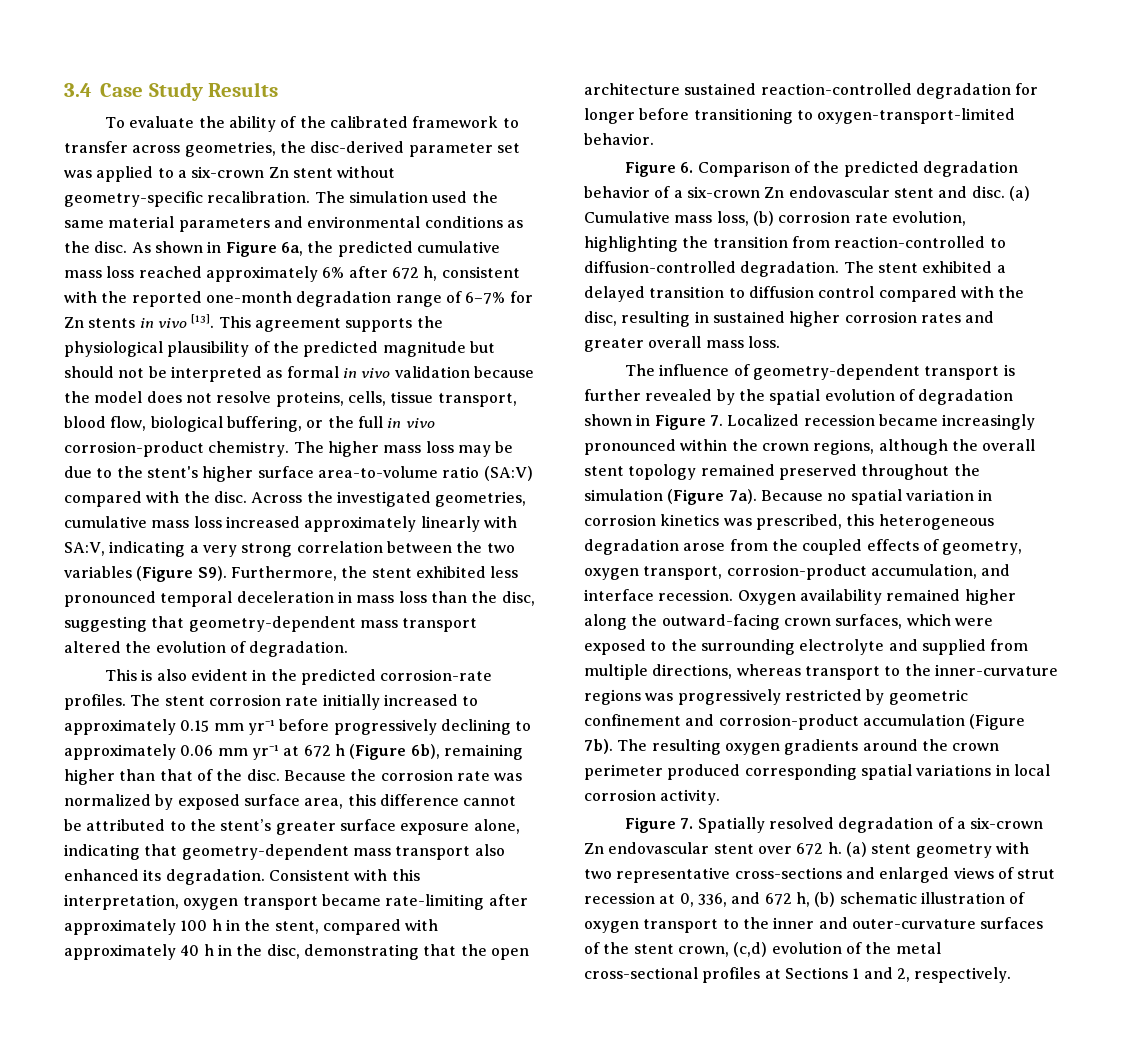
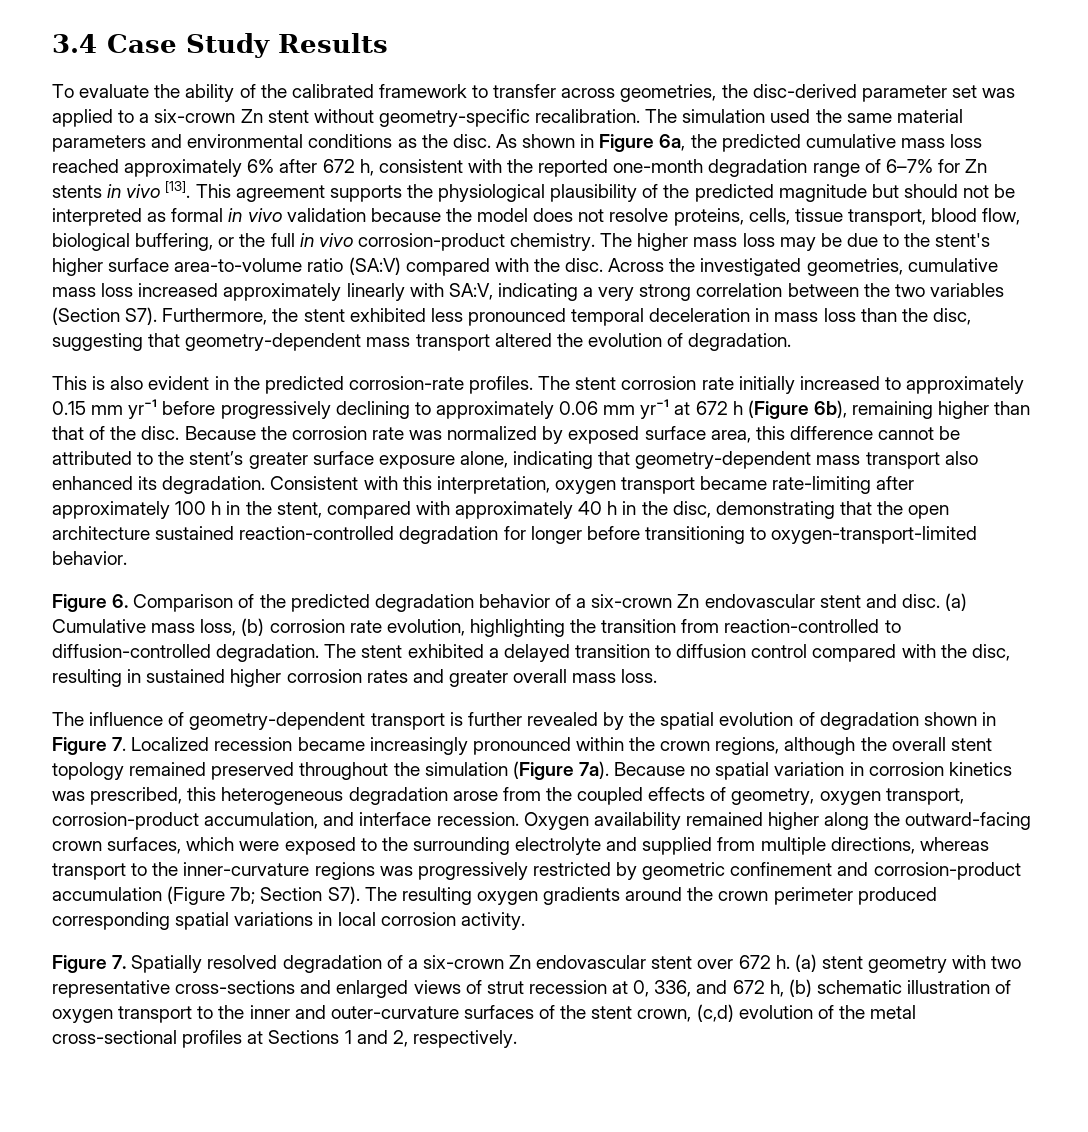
- Across the investigated geometries, cumulative mass loss increased approximately linearly with SA:V, indicating a very strong correlation between the two variables (Figure S9). Furthermore, the stent exhibited less pronounced temporal deceleration in mass loss than the disc, suggesting that geometry-dependent mass transport altered the evolution of degradation.
+ Across the investigated geometries, cumulative mass loss increased approximately linearly with SA:V, indicating a very strong correlation between the two variables (Section S7). Furthermore, the stent exhibited less pronounced temporal deceleration in mass loss than the disc, suggesting that geometry-dependent mass transport altered the evolution of degradation.
- Oxygen availability remained higher along the outward-facing crown surfaces, which were exposed to the surrounding electrolyte and supplied from multiple directions, whereas transport to the inner-curvature regions was progressively restricted by geometric confinement and corrosion-product accumulation (Figure 7b). The resulting oxygen gradients around the crown perimeter produced corresponding spatial variations in local corrosion activity.
+ Oxygen availability remained higher along the outward-facing crown surfaces, which were exposed to the surrounding electrolyte and supplied from multiple directions, whereas transport to the inner-curvature regions was progressively restricted by geometric confinement and corrosion-product accumulation (Figure 7b; Section S7). The resulting oxygen gradients around the crown perimeter produced corresponding spatial variations in local corrosion activity.

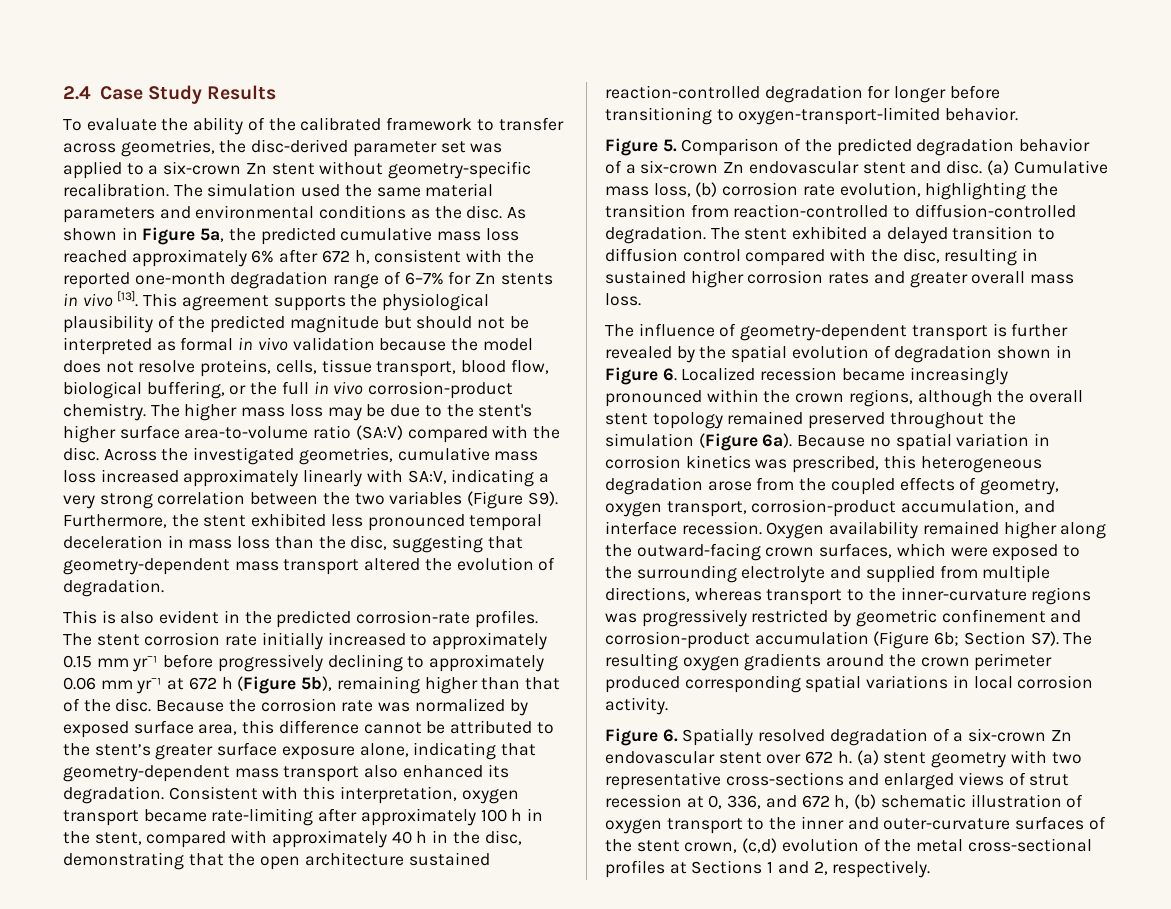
- 3.4 Case Study Results
+ 2.4 Case Study Results
- As shown in Figure 6a, the predicted cumulative mass loss reached approximately 6% after 672 h, consistent with the reported one-month degradation range of 6–7% for Zn stents in vivo [13].
+ As shown in Figure 5a, the predicted cumulative mass loss reached approximately 6% after 672 h, consistent with the reported one-month degradation range of 6–7% for Zn stents in vivo [13].
- Across the investigated geometries, cumulative mass loss increased approximately linearly with SA:V, indicating a very strong correlation between the two variables (Section S7). Furthermore, the stent exhibited less pronounced temporal deceleration in mass loss than the disc, suggesting that geometry-dependent mass transport altered the evolution of degradation.
+ Across the investigated geometries, cumulative mass loss increased approximately linearly with SA:V, indicating a very strong correlation between the two variables (Figure S9). Furthermore, the stent exhibited less pronounced temporal deceleration in mass loss than the disc, suggesting that geometry-dependent mass transport altered the evolution of degradation.
- The stent corrosion rate initially increased to approximately 0.15 mm yr⁻¹ before progressively declining to approximately 0.06 mm yr⁻¹ at 672 h (Figure 6b), remaining higher than that of the disc.
+ The stent corrosion rate initially increased to approximately 0.15 mm yr⁻¹ before progressively declining to approximately 0.06 mm yr⁻¹ at 672 h (Figure 5b), remaining higher than that of the disc.
- Figure 6. Comparison of the predicted degradation behavior of a six-crown Zn endovascular stent and disc.
+ Figure 5. Comparison of the predicted degradation behavior of a six-crown Zn endovascular stent and disc.
- The influence of geometry-dependent transport is further revealed by the spatial evolution of degradation shown in Figure 7. Localized recession became increasingly pronounced within the crown regions, although the overall stent topology remained preserved throughout the simulation (Figure 7a).
+ The influence of geometry-dependent transport is further revealed by the spatial evolution of degradation shown in Figure 6. Localized recession became increasingly pronounced within the crown regions, although the overall stent topology remained preserved throughout the simulation (Figure 6a).
- Oxygen availability remained higher along the outward-facing crown surfaces, which were exposed to the surrounding electrolyte and supplied from multiple directions, whereas transport to the inner-curvature regions was progressively restricted by geometric confinement and corrosion-product accumulation (Figure 7b; Section S7). The resulting oxygen gradients around the crown perimeter produced corresponding spatial variations in local corrosion activity.
+ Oxygen availability remained higher along the outward-facing crown surfaces, which were exposed to the surrounding electrolyte and supplied from multiple directions, whereas transport to the inner-curvature regions was progressively restricted by geometric confinement and corrosion-product accumulation (Figure 6b; Section S7). The resulting oxygen gradients around the crown perimeter produced corresponding spatial variations in local corrosion activity.
- Figure 7. Spatially resolved degradation of a six-crown Zn endovascular stent over 672 h.
+ Figure 6. Spatially resolved degradation of a six-crown Zn endovascular stent over 672 h.

